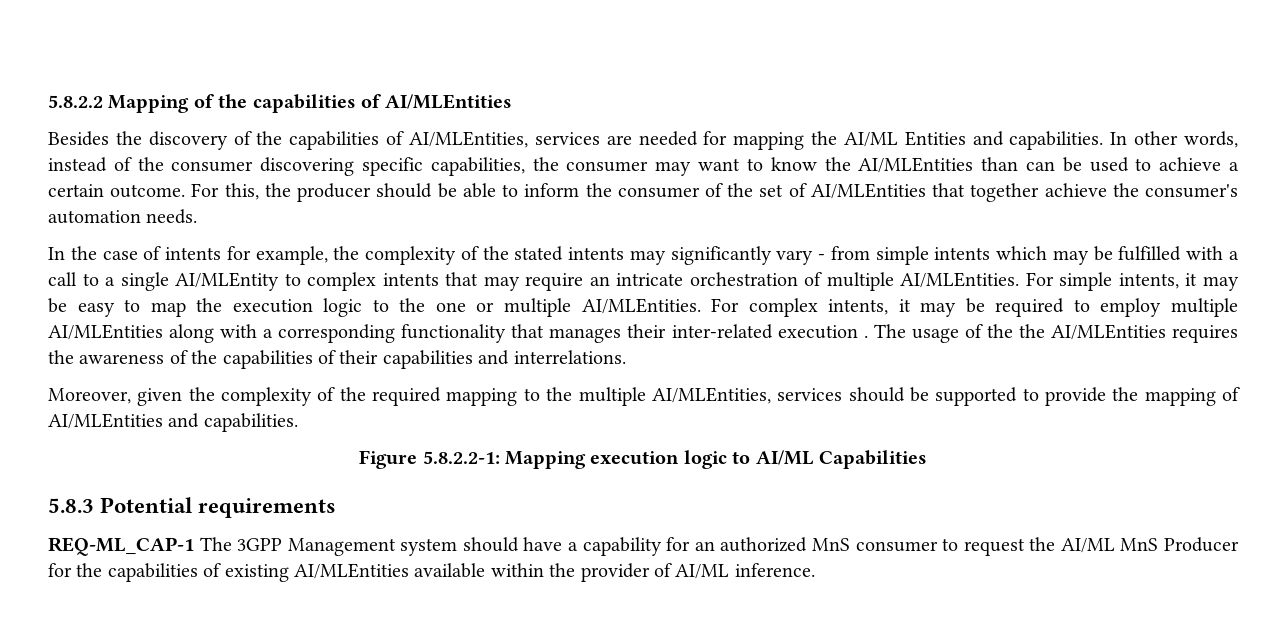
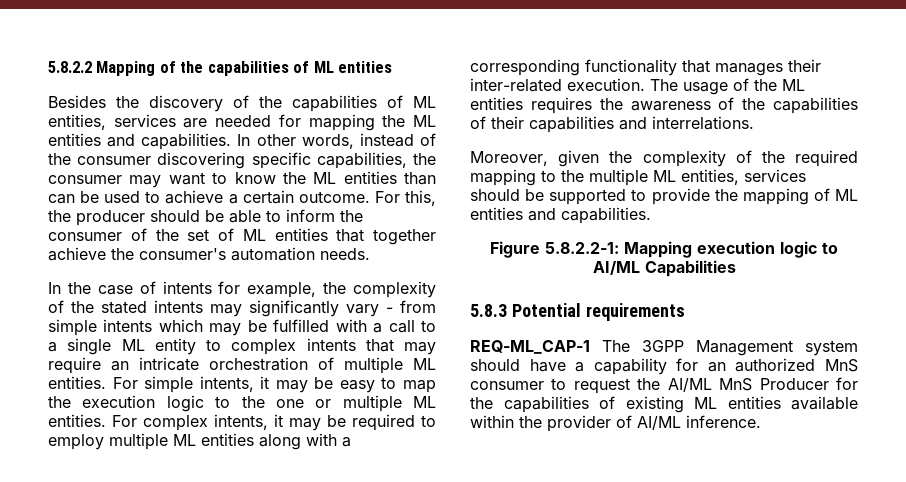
- 5.8.2.2 Mapping of the capabilities of AI/MLEntities
+ 5.8.2.2 Mapping of the capabilities of ML entities
- Besides the discovery of the capabilities of AI/MLEntities, services are needed for mapping the AI/ML Entities and capabilities.
+ Besides the discovery of the capabilities of ML entities, services are needed for mapping the ML entities and capabilities.
- In other words, instead of the consumer discovering specific capabilities, the consumer may want to know the AI/MLEntities than can be used to achieve a certain outcome.
+ In other words, instead of the consumer discovering specific capabilities, the consumer may want to know the ML entities than can be used to achieve a certain outcome.
- For this, the producer should be able to inform the consumer of the set of AI/MLEntities that together achieve the consumer's automation needs.
+ For this, the producer should be able to inform the consumer of the set of ML entities that together achieve the consumer's automation needs.
- In the case of intents for example, the complexity of the stated intents may significantly vary - from simple intents which may be fulfilled with a call to a single AI/MLEntity to complex intents that may require an intricate orchestration of multiple AI/MLEntities.
+ In the case of intents for example, the complexity of the stated intents may significantly vary - from simple intents which may be fulfilled with a call to a single ML entity to complex intents that may require an intricate orchestration of multiple ML entities.
- For simple intents, it may be easy to map the execution logic to the one or multiple AI/MLEntities.
+ For simple intents, it may be easy to map the execution logic to the one or multiple ML entities.
- For complex intents, it may be required to employ multiple AI/MLEntities along with a corresponding functionality that manages their inter-related execution .
+ For complex intents, it may be required to employ multiple ML entities along with a corresponding functionality that manages their inter-related execution.
- The usage of the the AI/MLEntities requires the awareness of the capabilities of their capabilities and interrelations.
+ The usage of the ML entities requires the awareness of the capabilities of their capabilities and interrelations.
- Moreover, given the complexity of the required mapping to the multiple AI/MLEntities, services should be supported to provide the mapping of AI/MLEntities and capabilities.
+ Moreover, given the complexity of the required mapping to the multiple ML entities, services should be supported to provide the mapping of ML entities and capabilities.
- REQ-ML_CAP-1 The 3GPP Management system should have a capability for an authorized MnS consumer to request the AI/ML MnS Producer for the capabilities of existing AI/MLEntities available within the provider of AI/ML inference.
+ REQ-ML_CAP-1 The 3GPP Management system should have a capability for an authorized MnS consumer to request the AI/ML MnS Producer for the capabilities of existing ML entities available within the provider of AI/ML inference.

